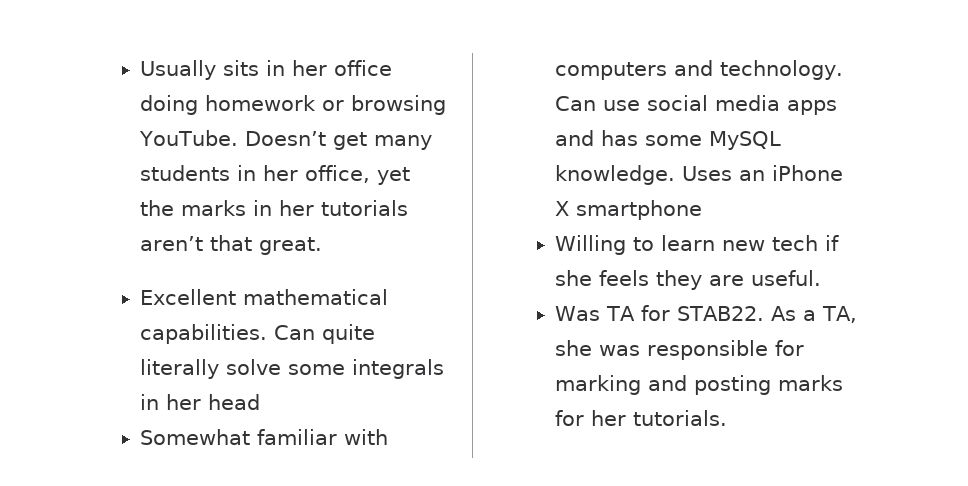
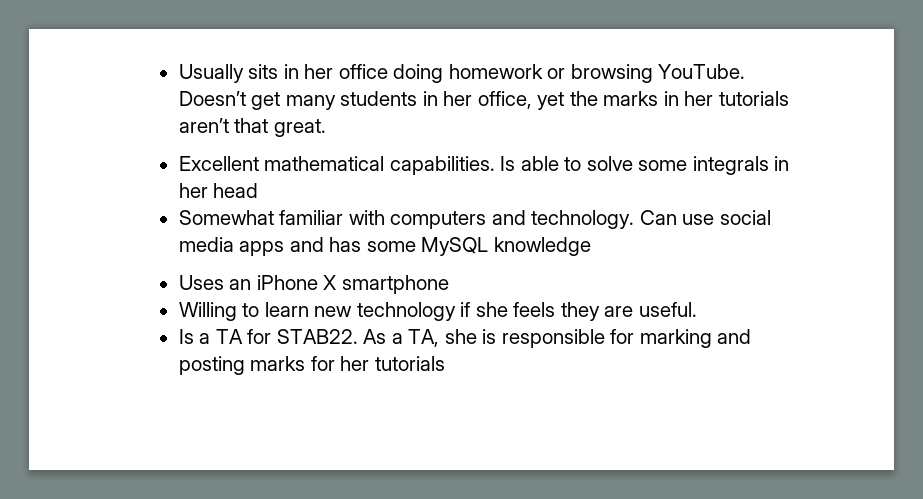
- Can quite literally solve some integrals in her head
+ Is able to solve some integrals in her head
- Can use social media apps and has some MySQL knowledge. Uses an iPhone X smartphone
+ Can use social media apps and has some MySQL knowledge
+ Uses an iPhone X smartphone
- Willing to learn new tech if she feels they are useful.
+ Willing to learn new technology if she feels they are useful.
- Was TA for STAB22.
+ Is a TA for STAB22.
- As a TA, she was responsible for marking and posting marks for her tutorials.
+ As a TA, she is responsible for marking and posting marks for her tutorials

